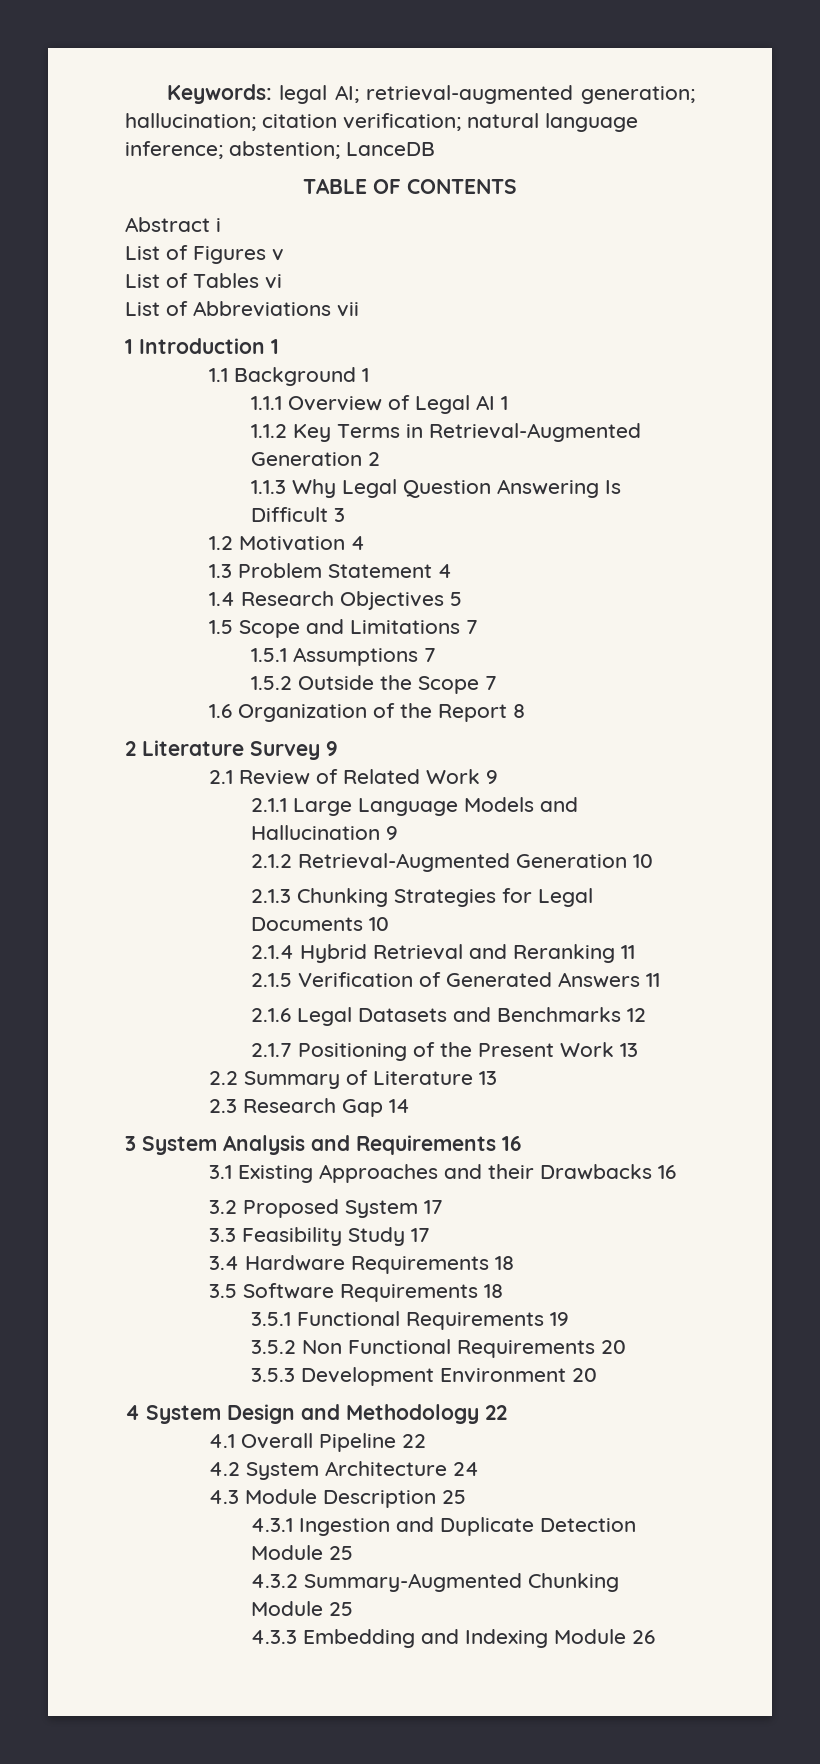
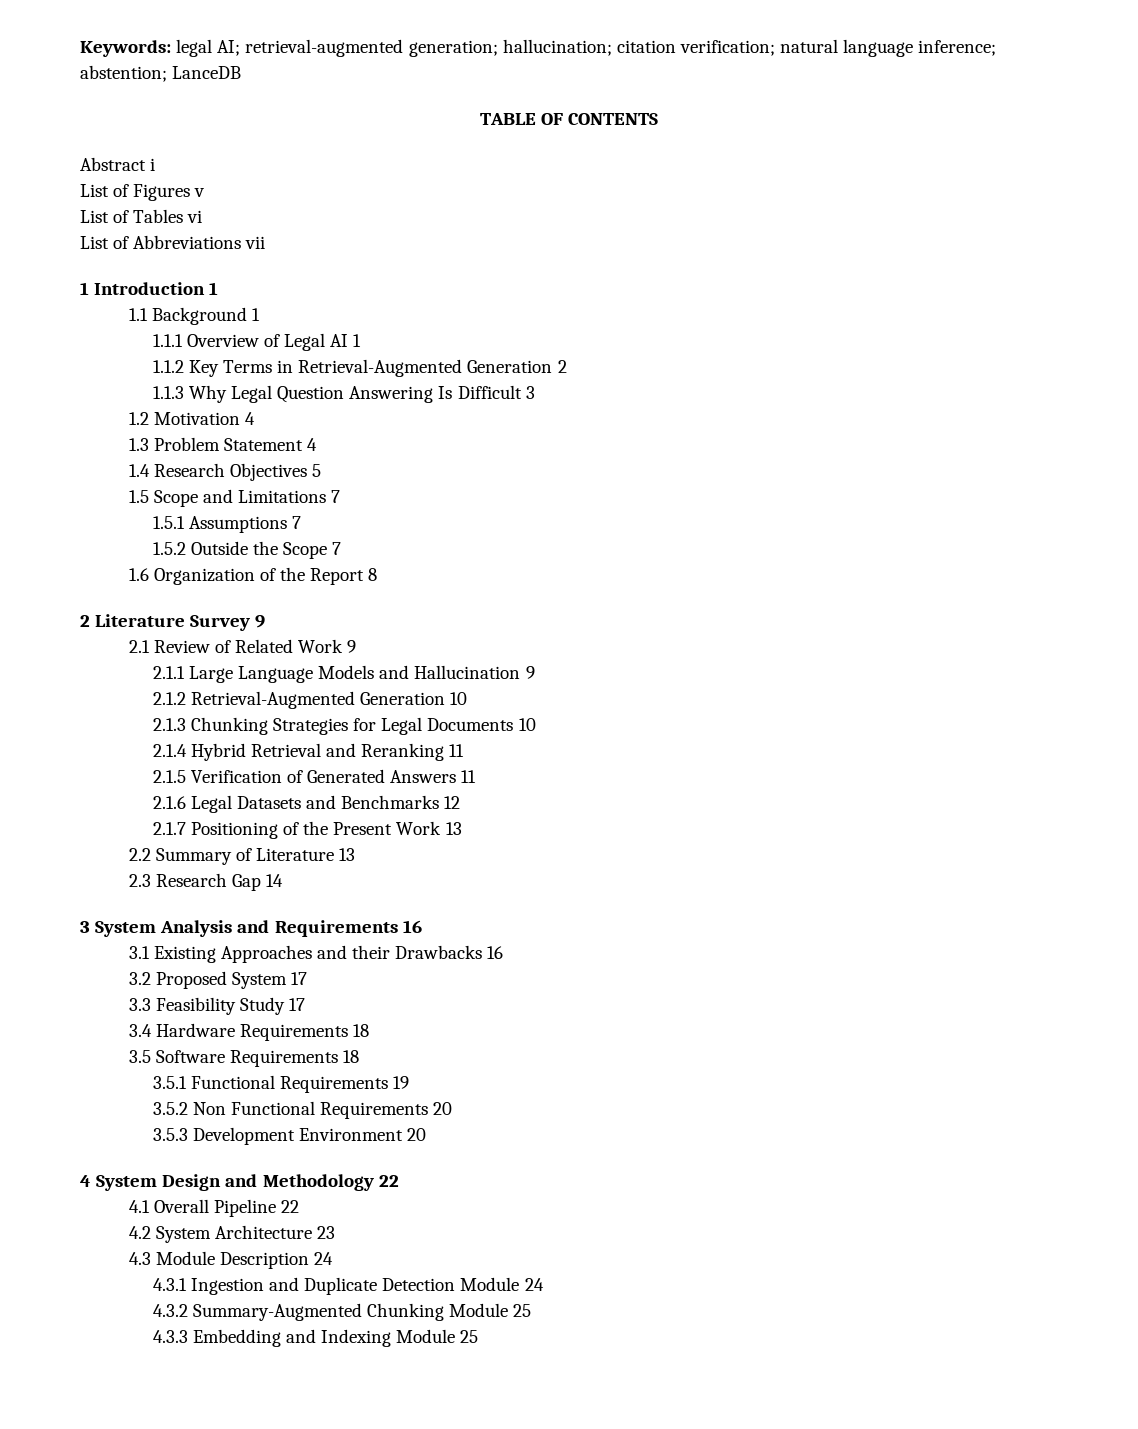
- 4.2 System Architecture 24
+ 4.2 System Architecture 23
- 4.3 Module Description 25
+ 4.3 Module Description 24
- 4.3.1 Ingestion and Duplicate Detection Module 25
+ 4.3.1 Ingestion and Duplicate Detection Module 24
- 4.3.3 Embedding and Indexing Module 26
+ 4.3.3 Embedding and Indexing Module 25

